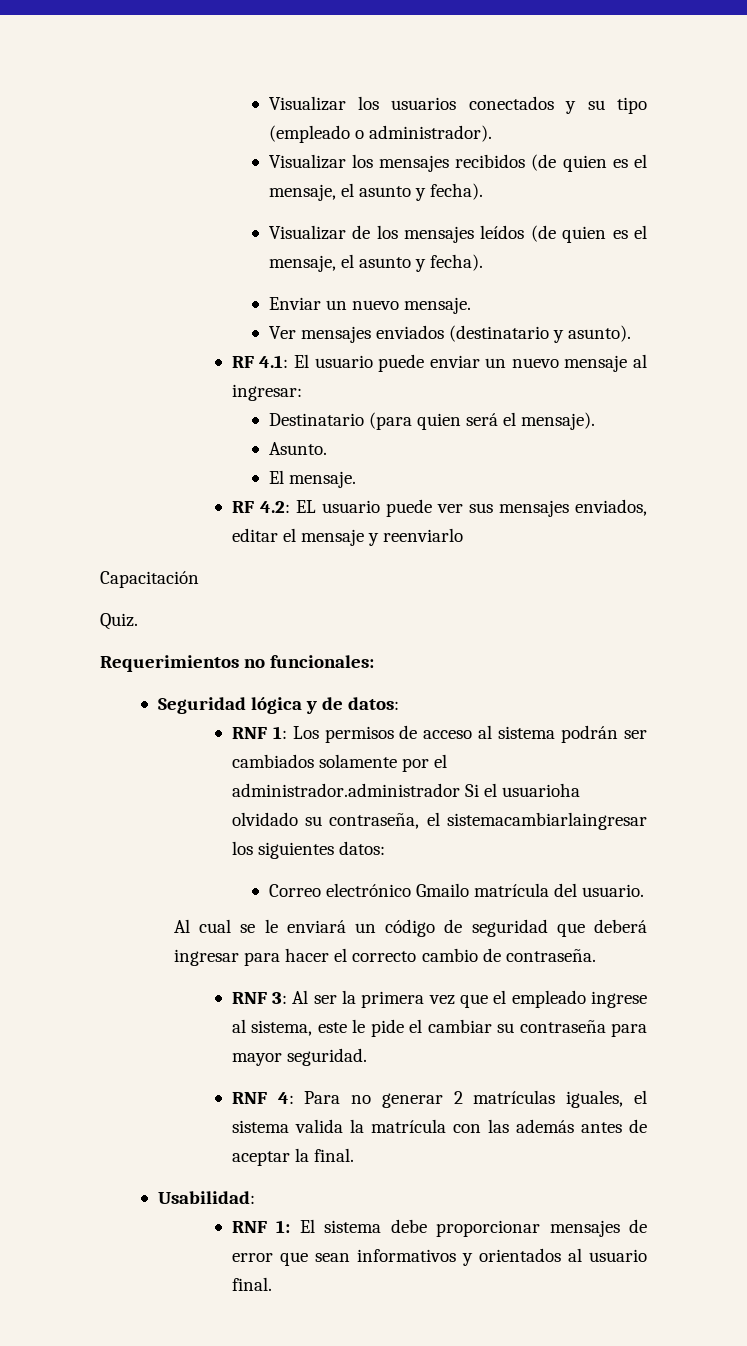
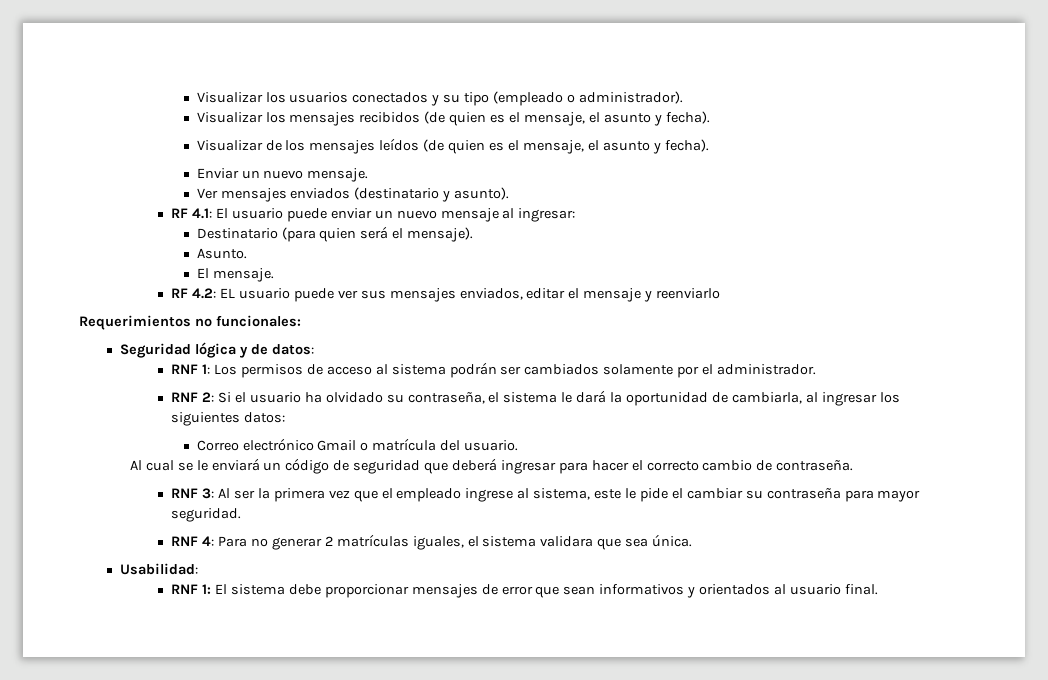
- Capacitación
- Quiz.
- RNF 1: Los permisos de acceso al sistema podrán ser cambiados solamente por el administrador.administrador Si el usuarioha olvidado su contraseña, el sistemacambiarlaingresar los siguientes datos:
+ RNF 1: Los permisos de acceso al sistema podrán ser cambiados solamente por el administrador.
+ RNF 2: Si el usuario ha olvidado su contraseña, el sistema le dará la oportunidad de cambiarla, al ingresar los siguientes datos:
- Correo electrónico Gmailo matrícula del usuario.
+ Correo electrónico Gmail o matrícula del usuario.
- RNF 4: Para no generar 2 matrículas iguales, el sistema valida la matrícula con las además antes de aceptar la final.
+ RNF 4: Para no generar 2 matrículas iguales, el sistema validara que sea única.

